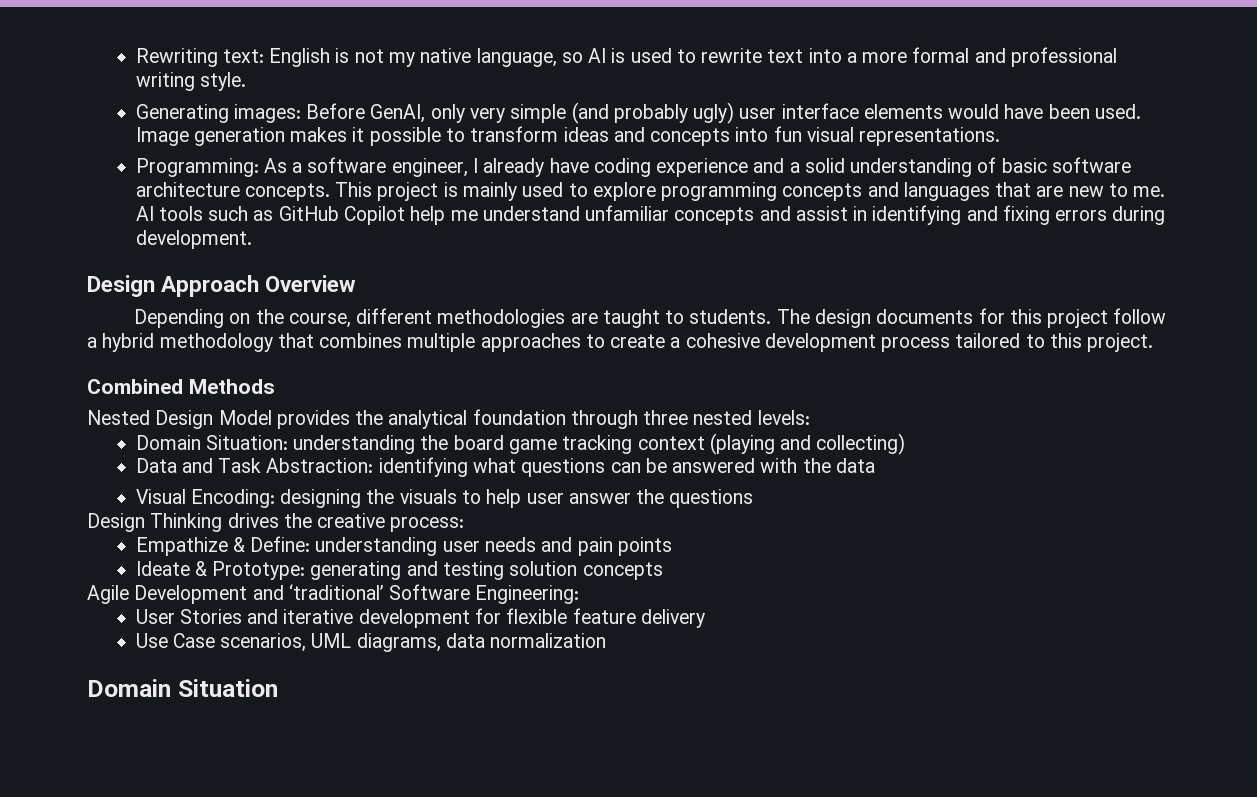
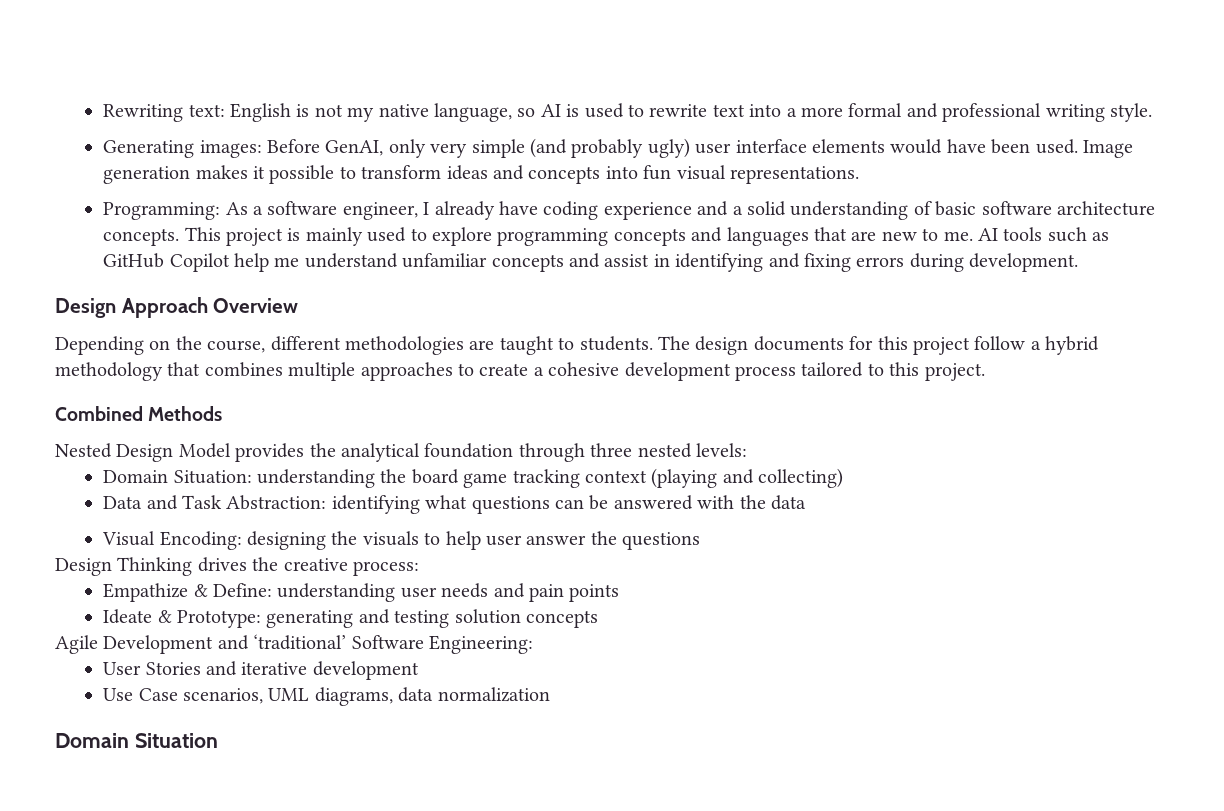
- User Stories and iterative development for flexible feature delivery
+ User Stories and iterative development

